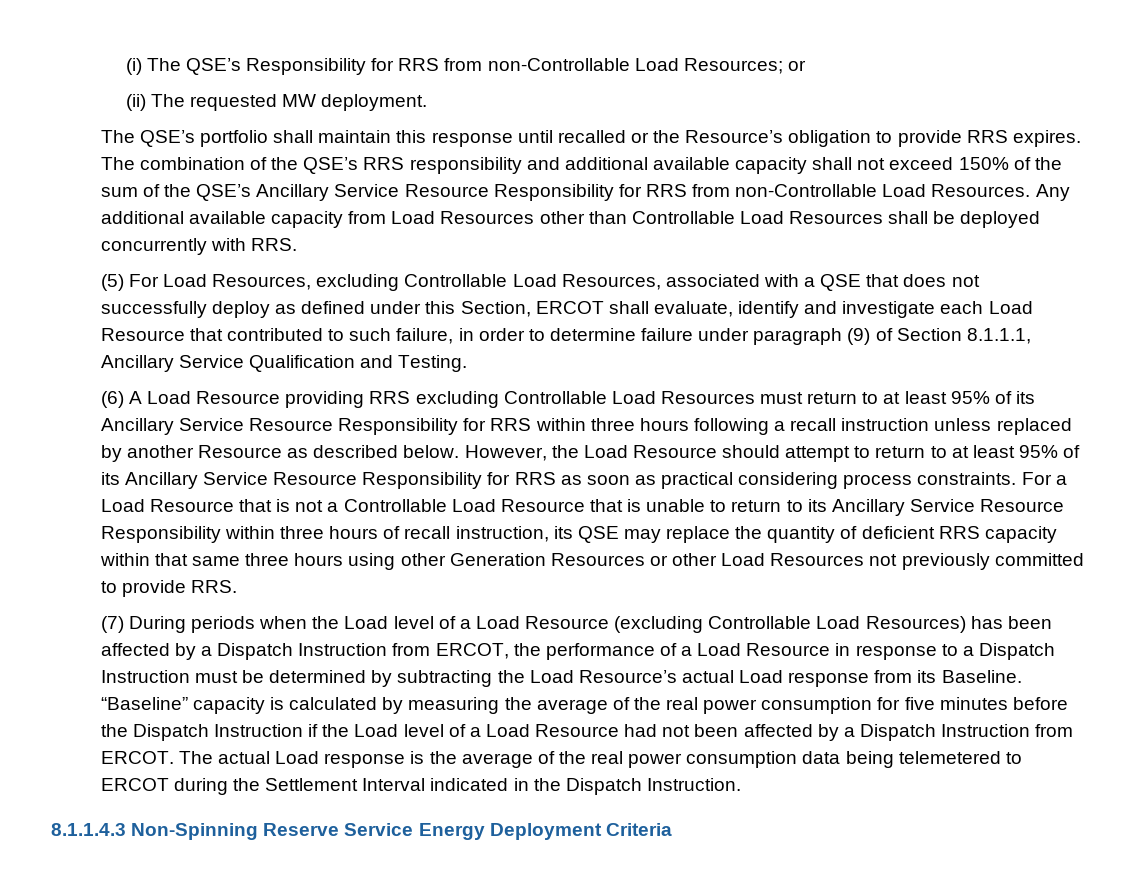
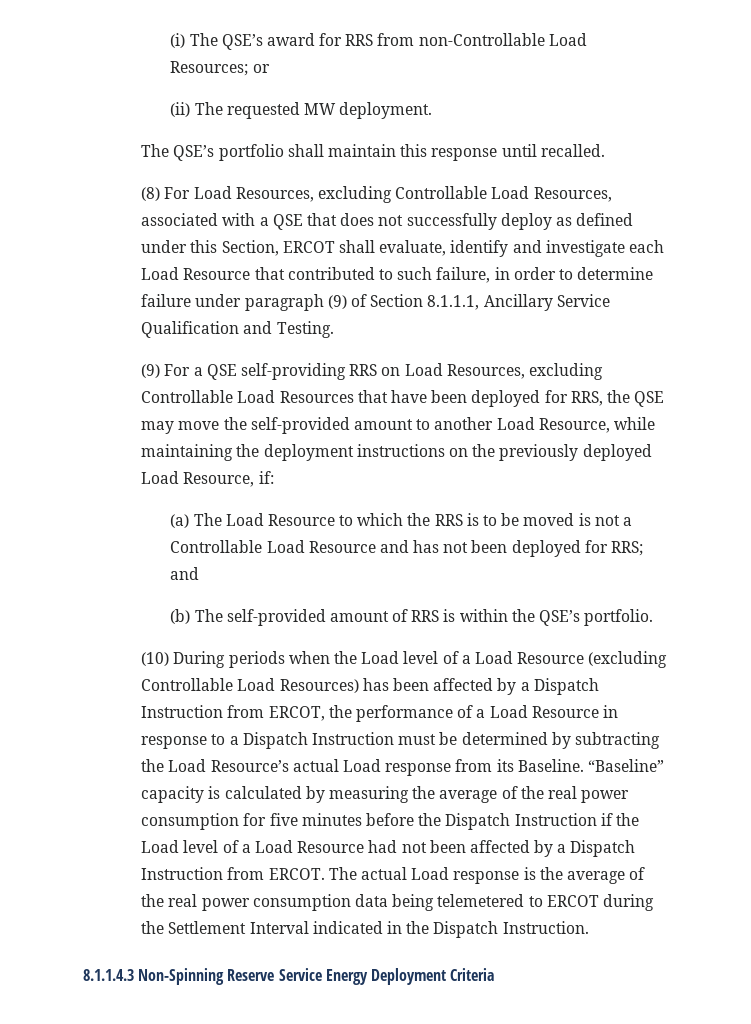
- (i) The QSE’s Responsibility for RRS from non-Controllable Load Resources; or
+ (i) The QSE’s award for RRS from non-Controllable Load Resources; or
- The QSE’s portfolio shall maintain this response until recalled or the Resource’s obligation to provide RRS expires. The combination of the QSE’s RRS responsibility and additional available capacity shall not exceed 150% of the sum of the QSE’s Ancillary Service Resource Responsibility for RRS from non-Controllable Load Resources. Any additional available capacity from Load Resources other than Controllable Load Resources shall be deployed concurrently with RRS.
- (5) For Load Resources, excluding Controllable Load Resources, associated with a QSE that does not successfully deploy as defined under this Section, ERCOT shall evaluate, identify and investigate each Load Resource that contributed to such failure, in order to determine failure under paragraph (9) of Section 8.1.1.1, Ancillary Service Qualification and Testing.
+ The QSE’s portfolio shall maintain this response until recalled.
+ (8) For Load Resources, excluding Controllable Load Resources, associated with a QSE that does not successfully deploy as defined under this Section, ERCOT shall evaluate, identify and investigate each Load Resource that contributed to such failure, in order to determine failure under paragraph (9) of Section 8.1.1.1, Ancillary Service Qualification and Testing.
- (6) A Load Resource providing RRS excluding Controllable Load Resources must return to at least 95% of its Ancillary Service Resource Responsibility for RRS within three hours following a recall instruction unless replaced by another Resource as described below. However, the Load Resource should attempt to return to at least 95% of its Ancillary Service Resource Responsibility for RRS as soon as practical considering process constraints. For a Load Resource that is not a Controllable Load Resource that is unable to return to its Ancillary Service Resource Responsibility within three hours of recall instruction, its QSE may replace the quantity of deficient RRS capacity within that same three hours using other Generation Resources or other Load Resources not previously committed to provide RRS.
- (7) During periods when the Load level of a Load Resource (excluding Controllable Load Resources) has been affected by a Dispatch Instruction from ERCOT, the performance of a Load Resource in response to a Dispatch Instruction must be determined by subtracting the Load Resource’s actual Load response from its Baseline.
+ (9) For a QSE self-providing RRS on Load Resources, excluding Controllable Load Resources that have been deployed for RRS, the QSE may move the self-provided amount to another Load Resource, while maintaining the deployment instructions on the previously deployed Load Resource, if:
+ (a) The Load Resource to which the RRS is to be moved is not a Controllable Load Resource and has not been deployed for RRS; and
+ (b) The self-provided amount of RRS is within the QSE’s portfolio.
+ (10) During periods when the Load level of a Load Resource (excluding Controllable Load Resources) has been affected by a Dispatch Instruction from ERCOT, the performance of a Load Resource in response to a Dispatch Instruction must be determined by subtracting the Load Resource’s actual Load response from its Baseline.

